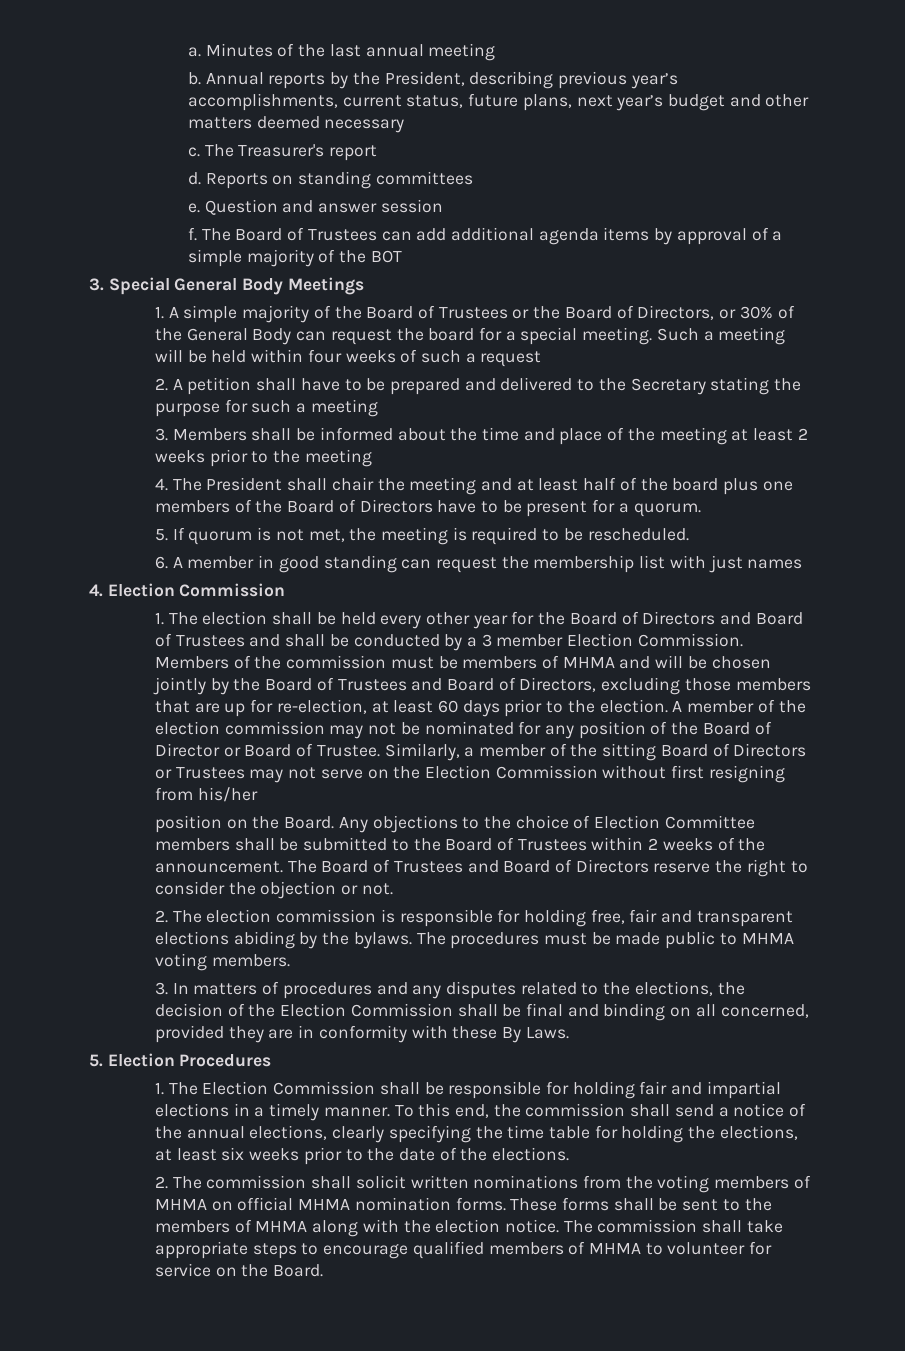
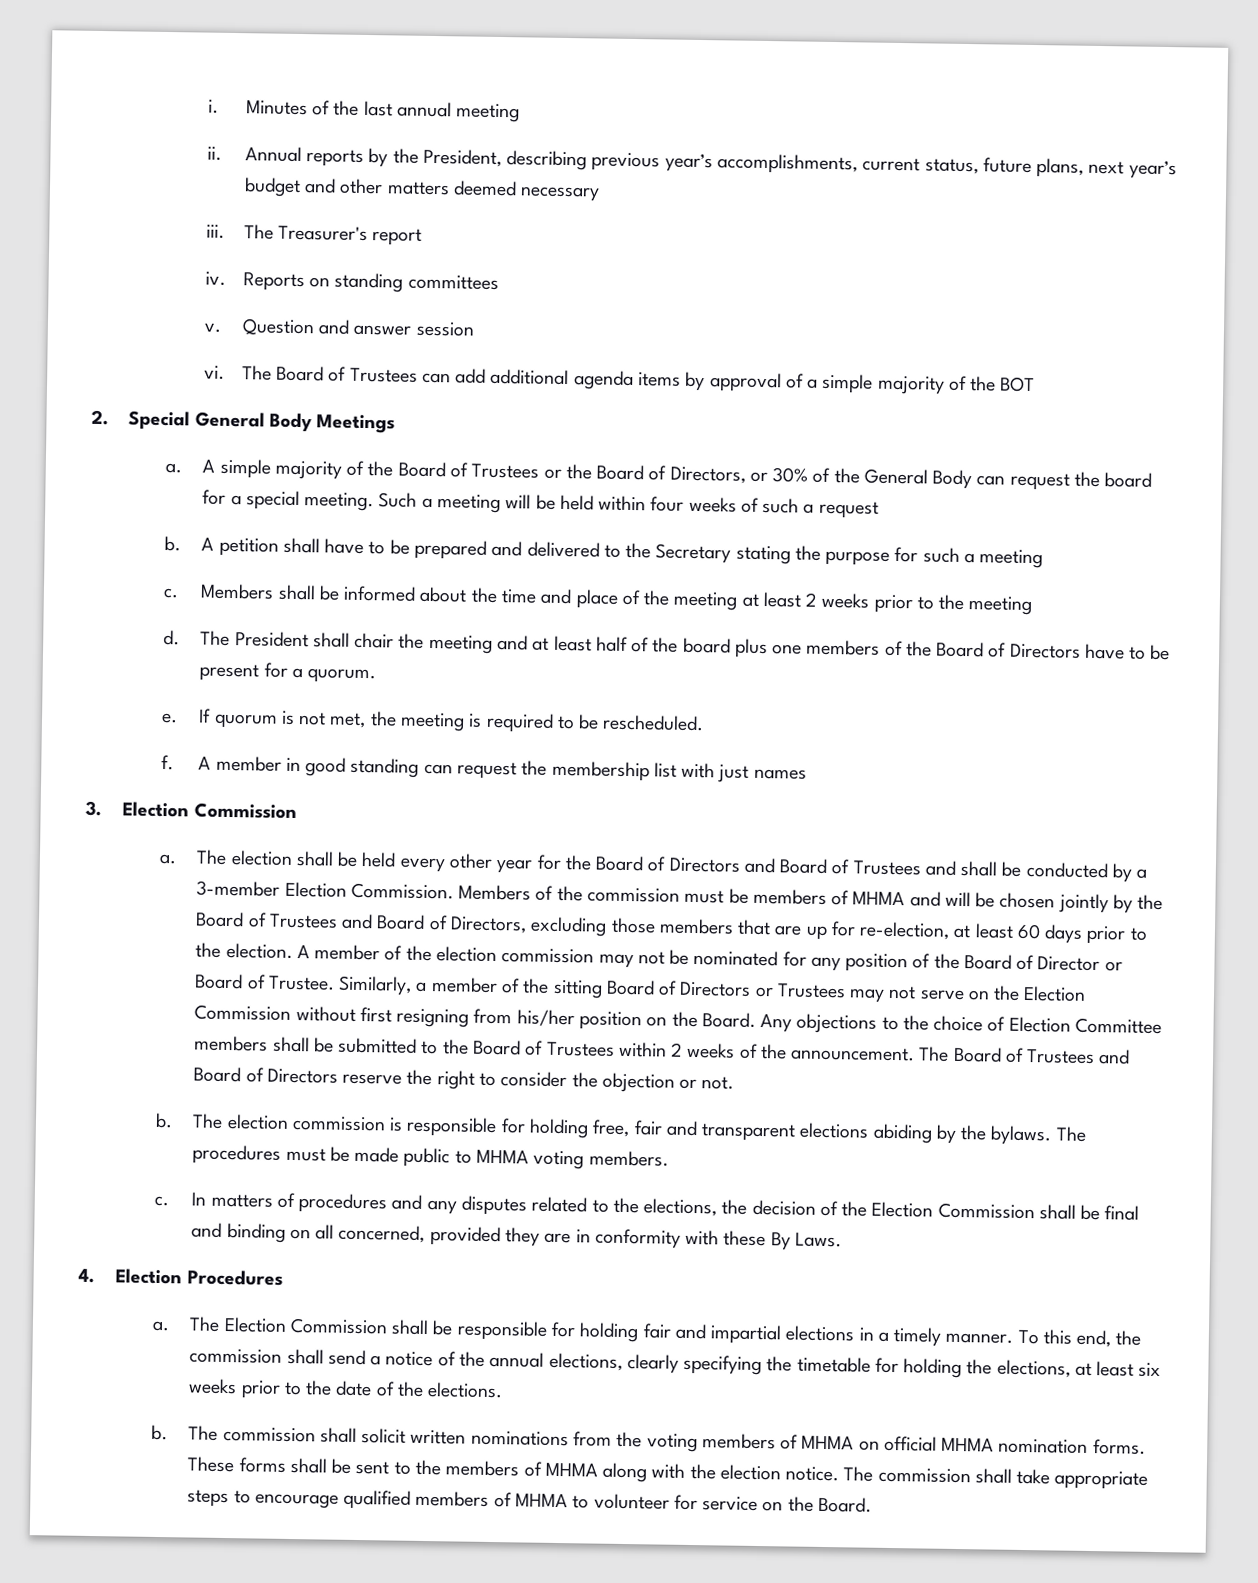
- a.
+ i.
- b.
+ ii.
- c.
+ iii.
- d.
+ iv.
- e.
+ v.
- f.
+ vi.
- 3. Special General Body Meetings
+ 2. Special General Body Meetings
- 1. A simple majority of the Board of Trustees or the Board of Directors, or 30% of the General Body can request the board for a special meeting.
+ a. A simple majority of the Board of Trustees or the Board of Directors, or 30% of the General Body can request the board for a special meeting.
- 2. A petition shall have to be prepared and delivered to the Secretary stating the purpose for such a meeting
+ b. A petition shall have to be prepared and delivered to the Secretary stating the purpose for such a meeting
- 3. Members shall be informed about the time and place of the meeting at least 2 weeks prior to the meeting
+ c. Members shall be informed about the time and place of the meeting at least 2 weeks prior to the meeting
- 4. The President shall chair the meeting and at least half of the board plus one members of the Board of Directors have to be present for a quorum.
+ d. The President shall chair the meeting and at least half of the board plus one members of the Board of Directors have to be present for a quorum.
- 5. If quorum is not met, the meeting is required to be rescheduled.
+ e. If quorum is not met, the meeting is required to be rescheduled.
- 6. A member in good standing can request the membership list with just names
+ f. A member in good standing can request the membership list with just names
- 4. Election Commission
+ 3. Election Commission
- 1. The election shall be held every other year for the Board of Directors and Board of Trustees and shall be conducted by a 3 member Election Commission.
+ a. The election shall be held every other year for the Board of Directors and Board of Trustees and shall be conducted by a 3-member Election Commission.
- Similarly, a member of the sitting Board of Directors or Trustees may not serve on the Election Commission without first resigning from his/her
- position on the Board.
+ Similarly, a member of the sitting Board of Directors or Trustees may not serve on the Election Commission without first resigning from his/her position on the Board.
- 2. The election commission is responsible for holding free, fair and transparent elections abiding by the bylaws.
+ b. The election commission is responsible for holding free, fair and transparent elections abiding by the bylaws.
- 3. In matters of procedures and any disputes related to the elections, the decision of the Election Commission shall be final and binding on all concerned, provided they are in conformity with these By Laws.
+ c. In matters of procedures and any disputes related to the elections, the decision of the Election Commission shall be final and binding on all concerned, provided they are in conformity with these By Laws.
- 5. Election Procedures
+ 4. Election Procedures
- 1. The Election Commission shall be responsible for holding fair and impartial elections in a timely manner.
+ a. The Election Commission shall be responsible for holding fair and impartial elections in a timely manner.
- To this end, the commission shall send a notice of the annual elections, clearly specifying the time table for holding the elections, at least six weeks prior to the date of the elections.
+ To this end, the commission shall send a notice of the annual elections, clearly specifying the timetable for holding the elections, at least six weeks prior to the date of the elections.
- 2. The commission shall solicit written nominations from the voting members of MHMA on official MHMA nomination forms.
+ b. The commission shall solicit written nominations from the voting members of MHMA on official MHMA nomination forms.

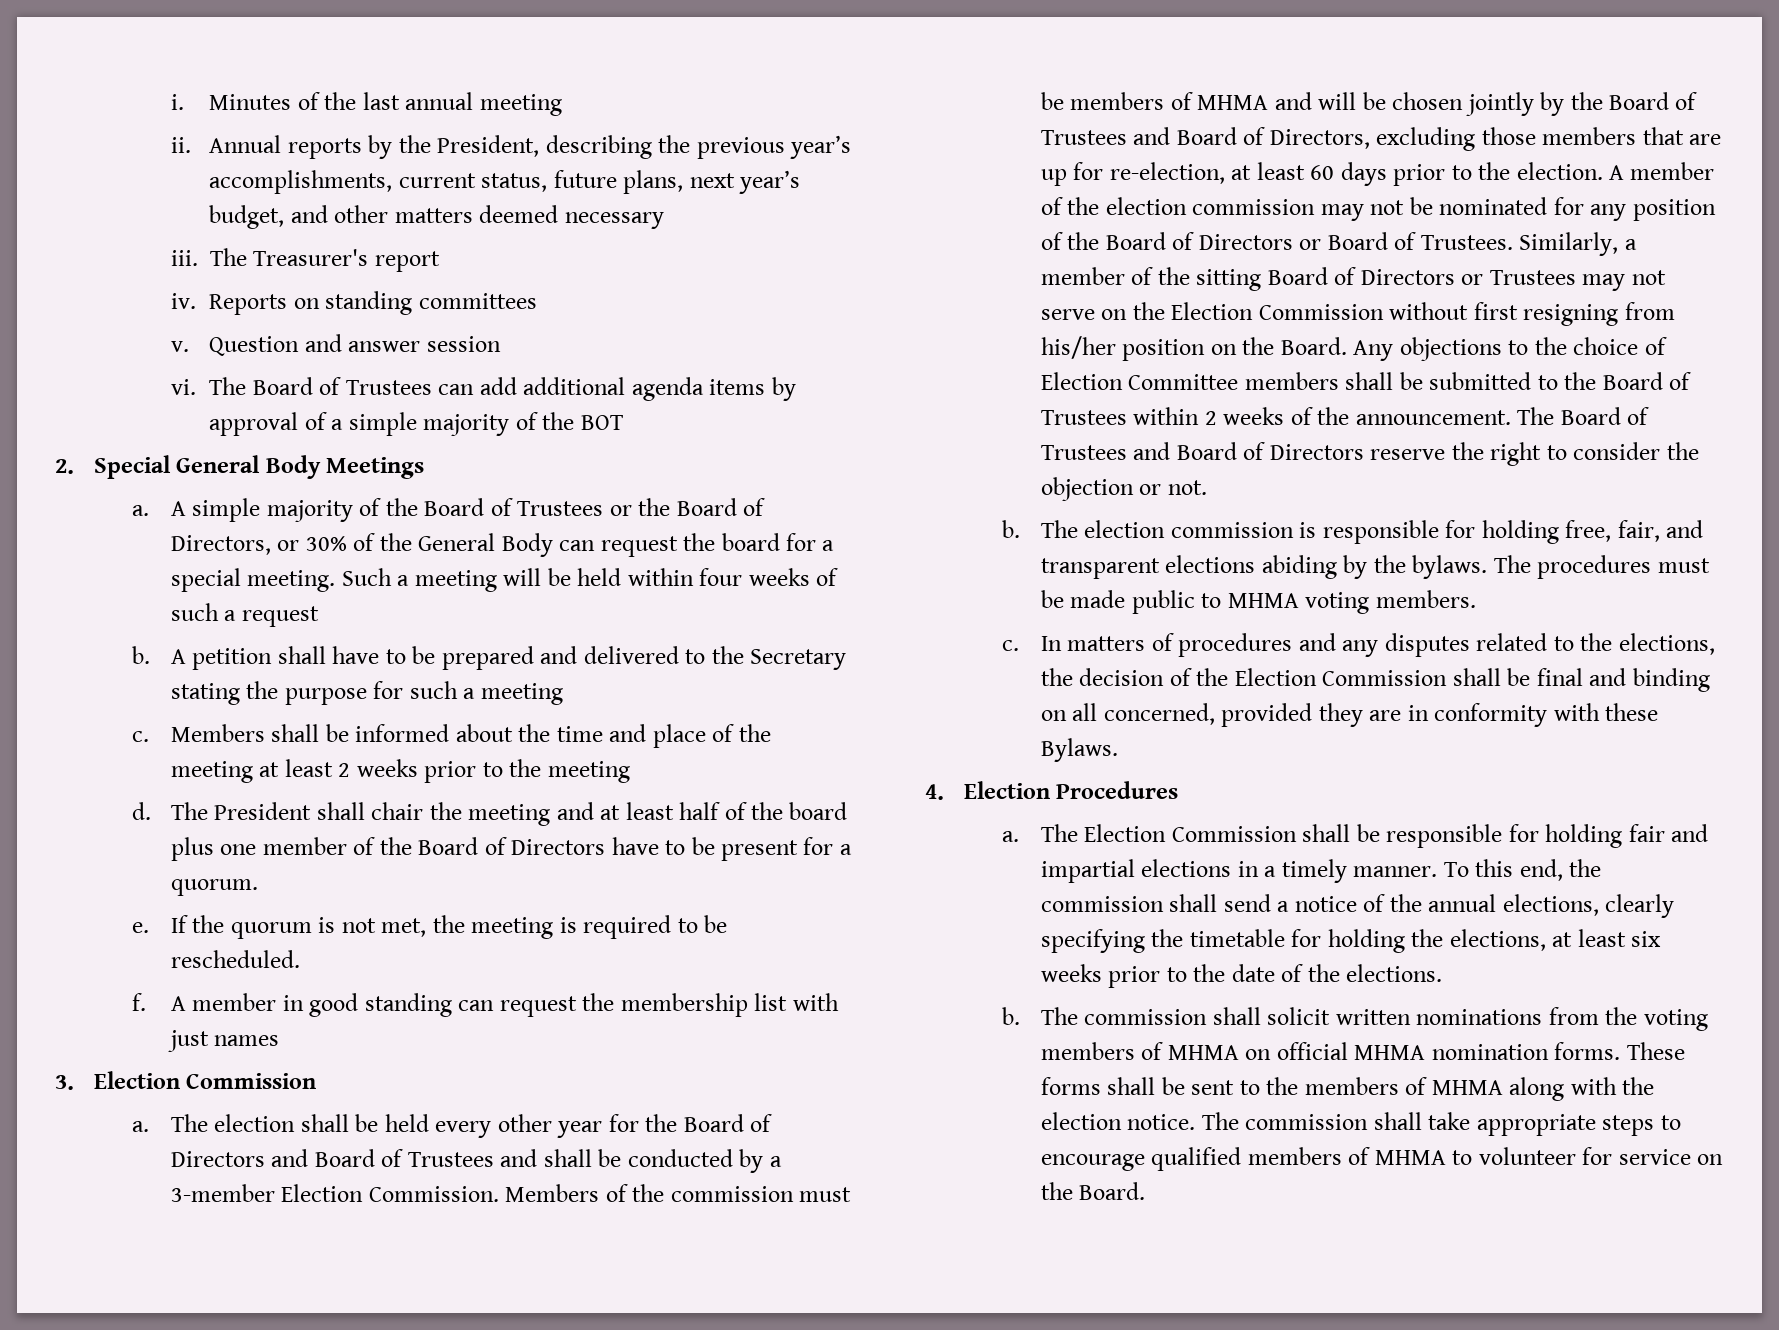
- Annual reports by the President, describing previous year’s accomplishments, current status, future plans, next year’s budget and other matters deemed necessary
+ Annual reports by the President, describing the previous year’s accomplishments, current status, future plans, next year’s budget, and other matters deemed necessary
- The President shall chair the meeting and at least half of the board plus one members of the Board of Directors have to be present for a quorum.
+ The President shall chair the meeting and at least half of the board plus one member of the Board of Directors have to be present for a quorum.
- If quorum is not met, the meeting is required to be rescheduled.
+ If the quorum is not met, the meeting is required to be rescheduled.
- A member of the election commission may not be nominated for any position of the Board of Director or Board of Trustee.
+ A member of the election commission may not be nominated for any position of the Board of Directors or Board of Trustees.
- The election commission is responsible for holding free, fair and transparent elections abiding by the bylaws.
+ The election commission is responsible for holding free, fair, and transparent elections abiding by the bylaws.
- In matters of procedures and any disputes related to the elections, the decision of the Election Commission shall be final and binding on all concerned, provided they are in conformity with these By Laws.
+ In matters of procedures and any disputes related to the elections, the decision of the Election Commission shall be final and binding on all concerned, provided they are in conformity with these Bylaws.

